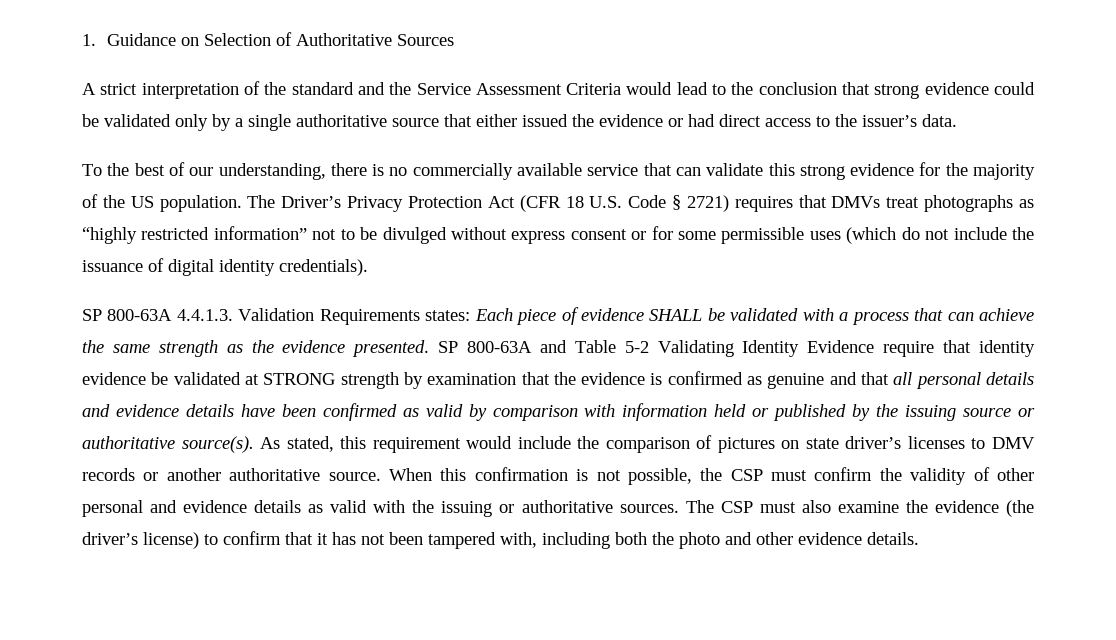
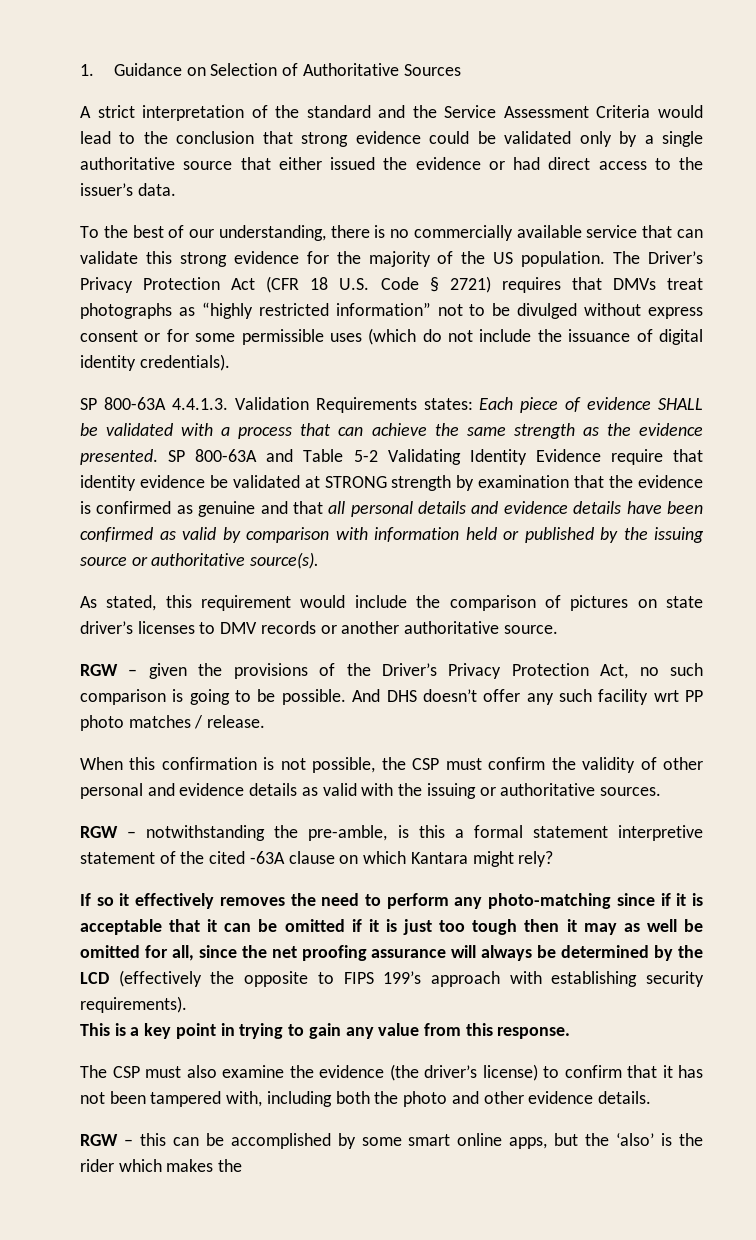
- SP 800-63A and Table 5-2 Validating Identity Evidence require that identity evidence be validated at STRONG strength by examination that the evidence is confirmed as genuine and that all personal details and evidence details have been confirmed as valid by comparison with information held or published by the issuing source or authoritative source(s). As stated, this requirement would include the comparison of pictures on state driver’s licenses to DMV records or another authoritative source. When this confirmation is not possible, the CSP must confirm the validity of other personal and evidence details as valid with the issuing or authoritative sources. The CSP must also examine the evidence (the driver’s license) to confirm that it has not been tampered with, including both the photo and other evidence details.
+ SP 800-63A and Table 5-2 Validating Identity Evidence require that identity evidence be validated at STRONG strength by examination that the evidence is confirmed as genuine and that all personal details and evidence details have been confirmed as valid by comparison with information held or published by the issuing source or authoritative source(s).
+ As stated, this requirement would include the comparison of pictures on state driver’s licenses to DMV records or another authoritative source.
+ RGW – given the provisions of the Driver’s Privacy Protection Act, no such comparison is going to be possible. And DHS doesn’t offer any such facility wrt PP photo matches / release.
+ When this confirmation is not possible, the CSP must confirm the validity of other personal and evidence details as valid with the issuing or authoritative sources.
+ RGW – notwithstanding the pre-amble, is this a formal statement interpretive statement of the cited -63A clause on which Kantara might rely?
+ If so it effectively removes the need to perform any photo-matching since if it is acceptable that it can be omitted if it is just too tough then it may as well be omitted for all, since the net proofing assurance will always be determined by the LCD (effectively the opposite to FIPS 199’s approach with establishing security requirements).
+ This is a key point in trying to gain any value from this response.
+ The CSP must also examine the evidence (the driver’s license) to confirm that it has not been tampered with, including both the photo and other evidence details.
+ RGW – this can be accomplished by some smart online apps, but the ‘also’ is the rider which makes the

